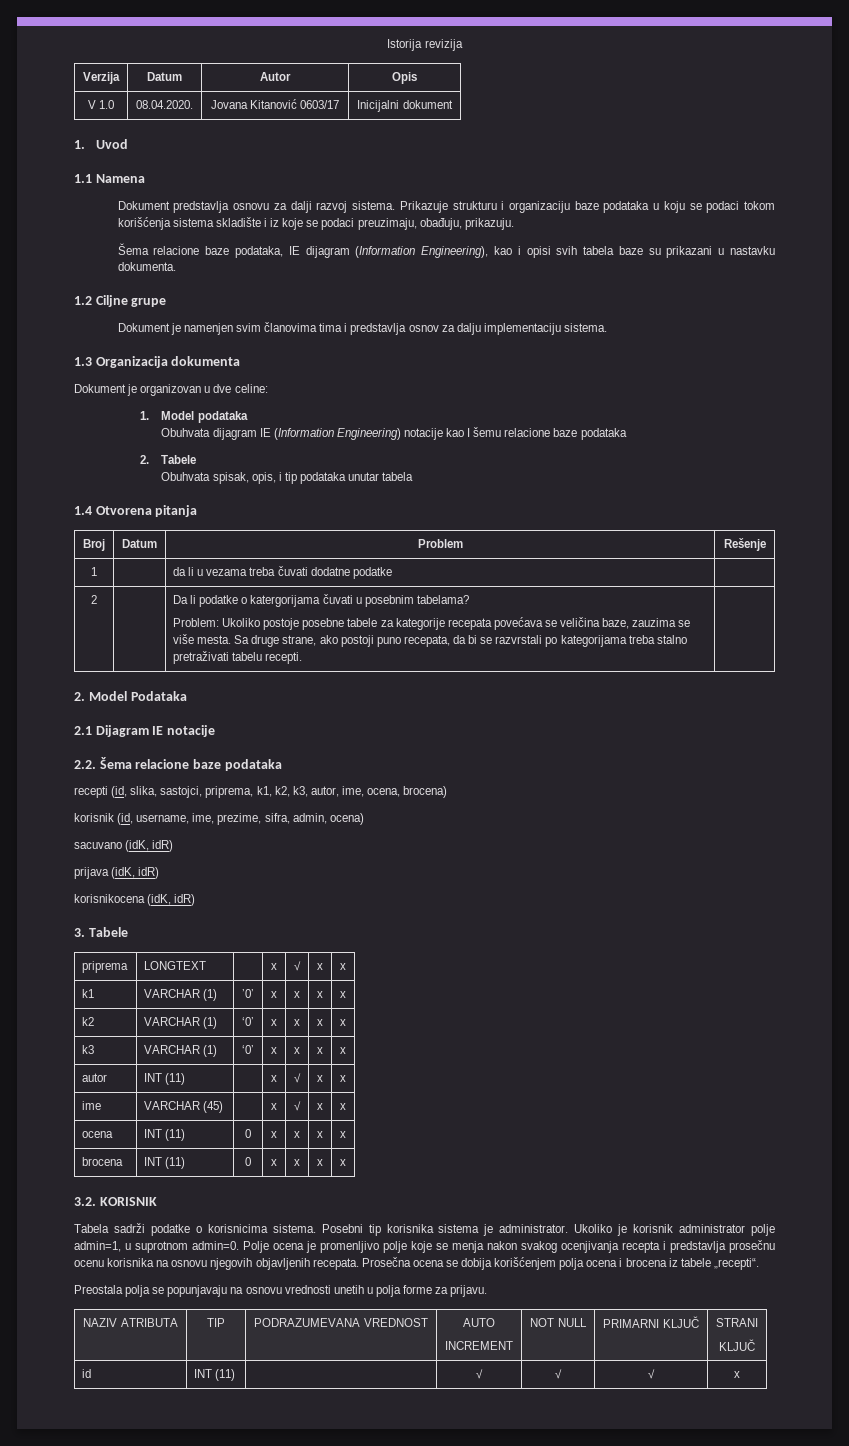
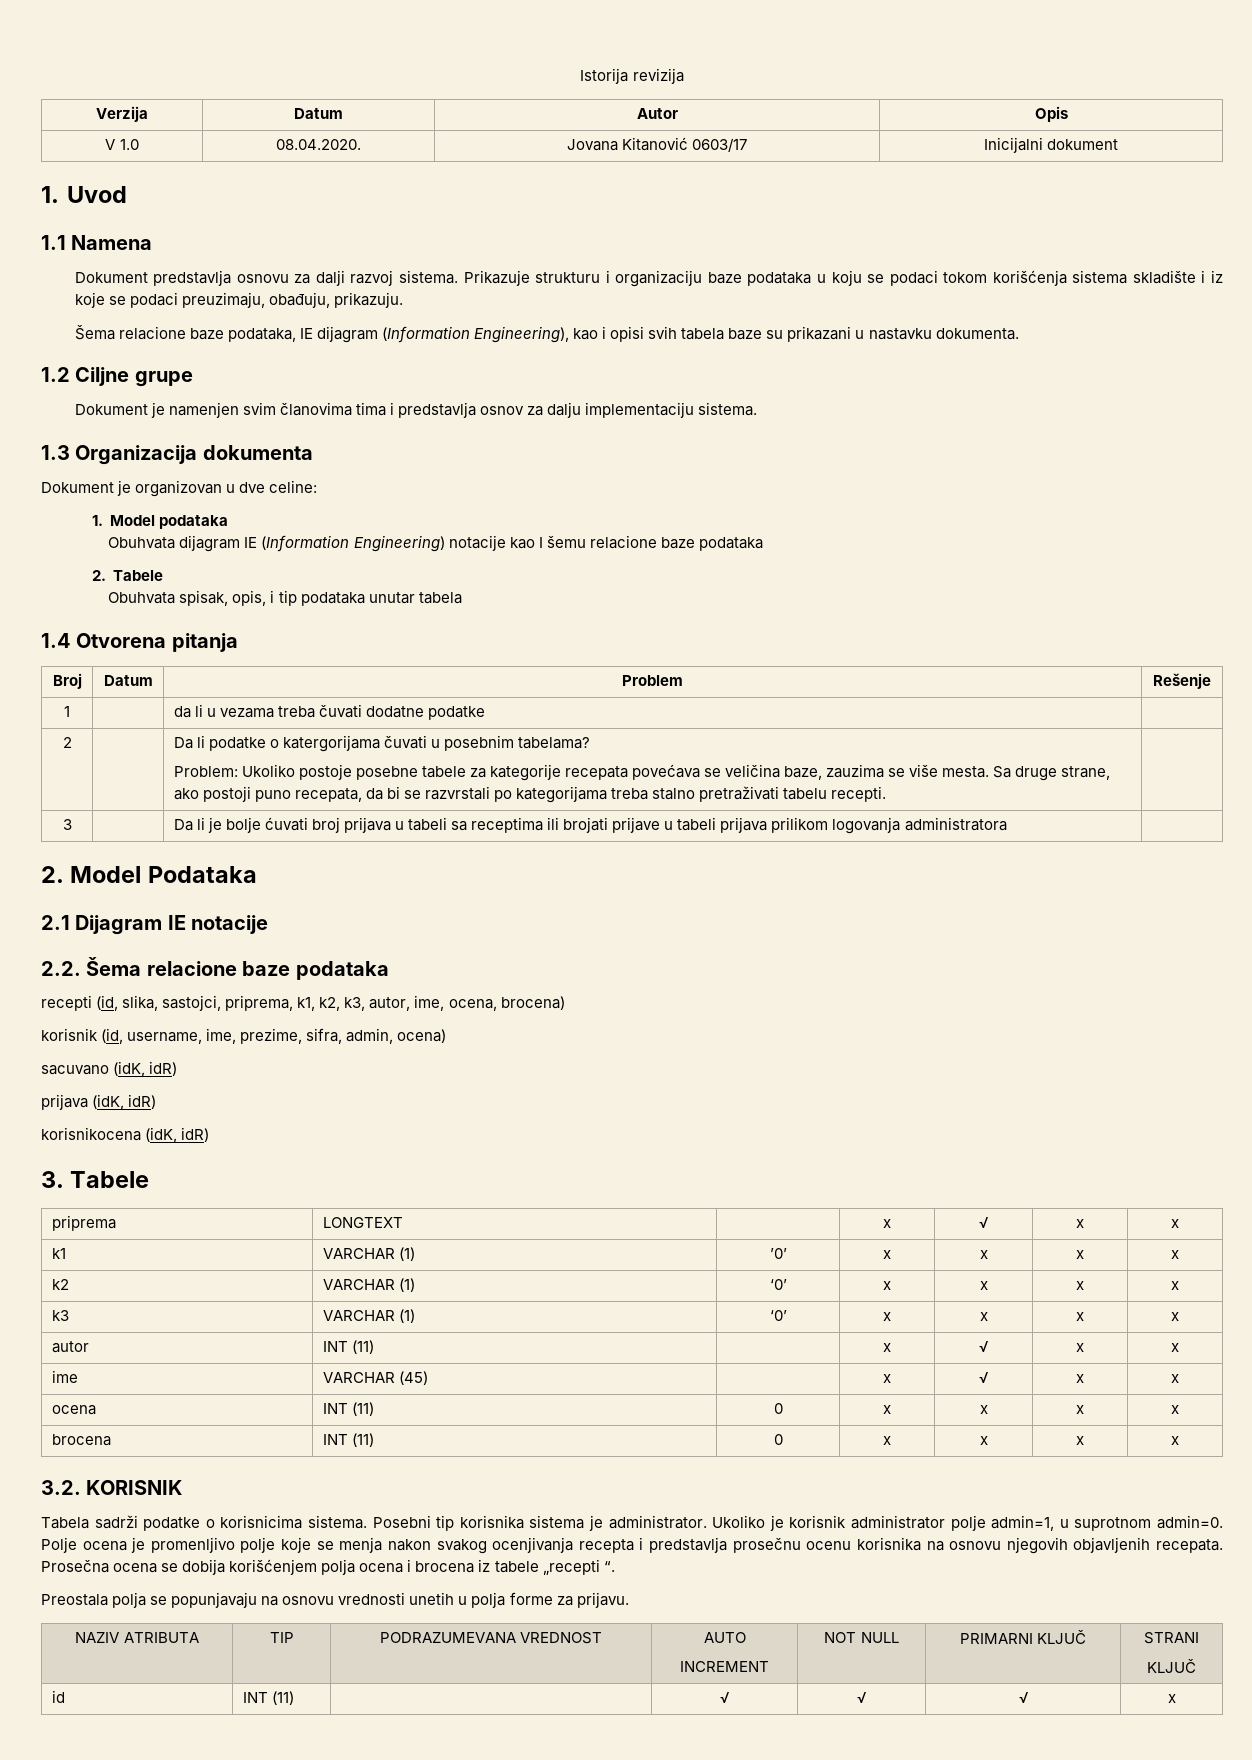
+ 3 | | Da li je bolje ćuvati broj prijava u tabeli sa receptima ili brojati prijave u tabeli prijava prilikom logovanja administratora |
- Prosečna ocena se dobija korišćenjem polja ocena i brocena iz tabele „recepti“.
+ Prosečna ocena se dobija korišćenjem polja ocena i brocena iz tabele „recepti “.

